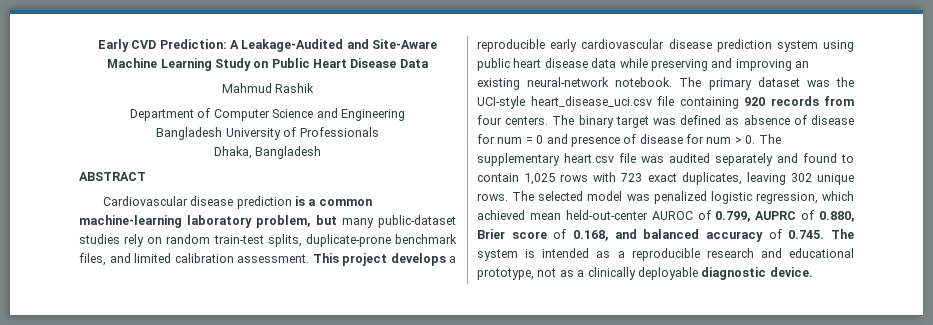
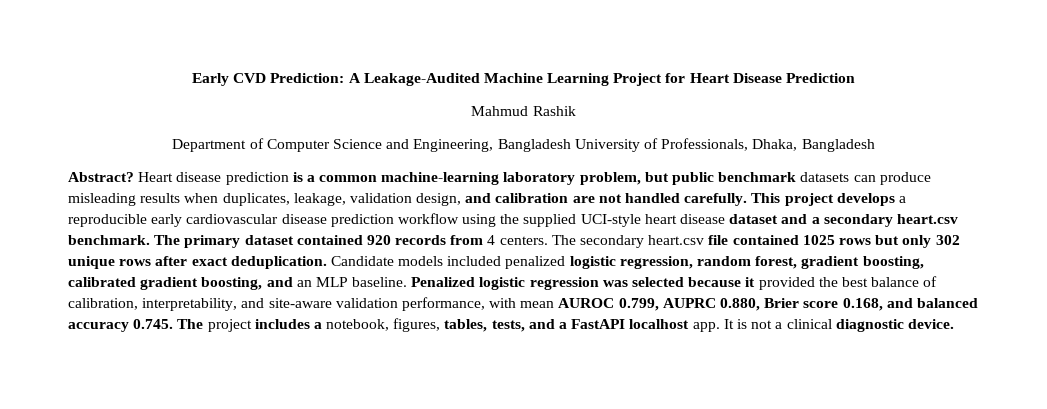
- Early CVD Prediction: A Leakage-Audited and Site-Aware Machine Learning Study on Public Heart Disease Data
+ Early CVD Prediction: A Leakage-Audited Machine Learning Project for Heart Disease Prediction
- Department of Computer Science and Engineering
- Bangladesh University of Professionals
- Dhaka, Bangladesh
+ Department of Computer Science and Engineering, Bangladesh University of Professionals, Dhaka, Bangladesh
- ABSTRACT
- Cardiovascular disease prediction is a common machine-learning laboratory problem, but many public-dataset studies rely on random train-test splits, duplicate-prone benchmark files, and limited calibration assessment.
+ Abstract? Heart disease prediction is a common machine-learning laboratory problem, but public benchmark datasets can produce misleading results when duplicates, leakage, validation design, and calibration are not handled carefully.
- This project develops a reproducible early cardiovascular disease prediction system using public heart disease data while preserving and improving an existing neural-network notebook. The primary dataset was the UCI-style heart_disease_uci.csv file containing 920 records from four centers.
+ This project develops a reproducible early cardiovascular disease prediction workflow using the supplied UCI-style heart disease dataset and a secondary heart.csv benchmark. The primary dataset contained 920 records from 4 centers.
- The binary target was defined as absence of disease for num = 0 and presence of disease for num > 0. The supplementary heart.csv file was audited separately and found to contain 1,025 rows with 723 exact duplicates, leaving 302 unique rows. The selected model was penalized logistic regression, which achieved mean held-out-center AUROC of 0.799, AUPRC of 0.880, Brier score of 0.168, and balanced accuracy of 0.745. The system is intended as a reproducible research and educational prototype, not as a clinically deployable diagnostic device.
+ The secondary heart.csv file contained 1025 rows but only 302 unique rows after exact deduplication. Candidate models included penalized logistic regression, random forest, gradient boosting, calibrated gradient boosting, and an MLP baseline. Penalized logistic regression was selected because it provided the best balance of calibration, interpretability, and site-aware validation performance, with mean AUROC 0.799, AUPRC 0.880, Brier score 0.168, and balanced accuracy 0.745. The project includes a notebook, figures, tables, tests, and a FastAPI localhost app. It is not a clinical diagnostic device.

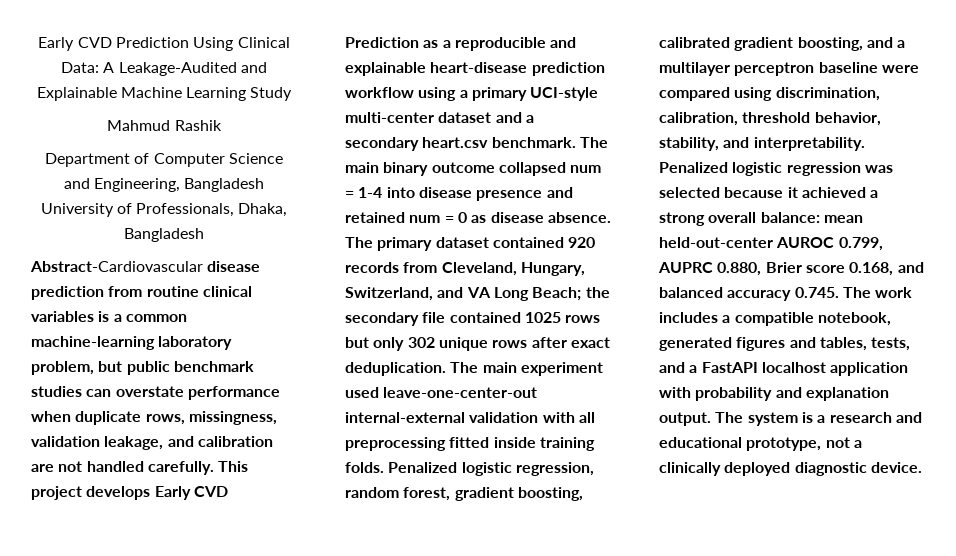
- Early CVD Prediction: A Leakage-Audited Machine Learning Project for Heart Disease Prediction
+ Early CVD Prediction Using Clinical Data: A Leakage-Audited and Explainable Machine Learning Study
- Abstract? Heart disease prediction is a common machine-learning laboratory problem, but public benchmark datasets can produce misleading results when duplicates, leakage, validation design, and calibration are not handled carefully.
+ Abstract-Cardiovascular disease prediction from routine clinical variables is a common machine-learning laboratory problem, but public benchmark studies can overstate performance when duplicate rows, missingness, validation leakage, and calibration are not handled carefully.
- This project develops a reproducible early cardiovascular disease prediction workflow using the supplied UCI-style heart disease dataset and a secondary heart.csv benchmark.
+ This project develops Early CVD Prediction as a reproducible and explainable heart-disease prediction workflow using a primary UCI-style multi-center dataset and a secondary heart.csv benchmark.
- The primary dataset contained 920 records from 4 centers. The secondary heart.csv file contained 1025 rows but only 302 unique rows after exact deduplication.
+ The main binary outcome collapsed num = 1-4 into disease presence and retained num = 0 as disease absence. The primary dataset contained 920 records from Cleveland, Hungary, Switzerland, and VA Long Beach; the secondary file contained 1025 rows but only 302 unique rows after exact deduplication.
- Candidate models included penalized logistic regression, random forest, gradient boosting, calibrated gradient boosting, and an MLP baseline.
+ The main experiment used leave-one-center-out internal-external validation with all preprocessing fitted inside training folds. Penalized logistic regression, random forest, gradient boosting, calibrated gradient boosting, and a multilayer perceptron baseline were compared using discrimination, calibration, threshold behavior, stability, and interpretability.
- Penalized logistic regression was selected because it provided the best balance of calibration, interpretability, and site-aware validation performance, with mean AUROC 0.799, AUPRC 0.880, Brier score 0.168, and balanced accuracy 0.745. The project includes a notebook, figures, tables, tests, and a FastAPI localhost app. It is not a clinical diagnostic device.
+ Penalized logistic regression was selected because it achieved a strong overall balance: mean held-out-center AUROC 0.799, AUPRC 0.880, Brier score 0.168, and balanced accuracy 0.745. The work includes a compatible notebook, generated figures and tables, tests, and a FastAPI localhost application with probability and explanation output. The system is a research and educational prototype, not a clinically deployed diagnostic device.

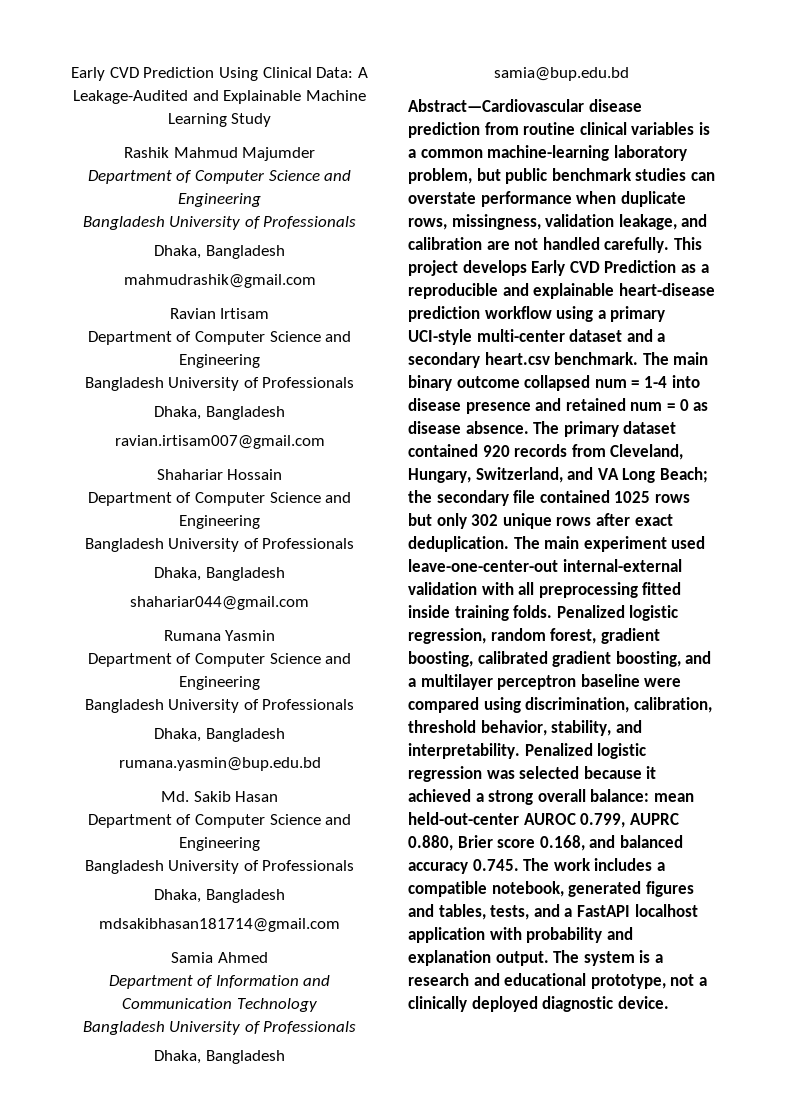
- Mahmud Rashik
- Department of Computer Science and Engineering, Bangladesh University of Professionals, Dhaka, Bangladesh
- Abstract-Cardiovascular disease prediction from routine clinical variables is a common machine-learning laboratory problem, but public benchmark studies can overstate performance when duplicate rows, missingness, validation leakage, and calibration are not handled carefully.
+ Rashik Mahmud Majumder
+ Department of Computer Science and Engineering
+ Bangladesh University of Professionals
+ Dhaka, Bangladesh
+ mahmudrashik@gmail.com
+ Ravian Irtisam
+ Department of Computer Science and Engineering
+ Bangladesh University of Professionals
+ Dhaka, Bangladesh
+ ravian.irtisam007@gmail.com
+ Shahariar Hossain
+ Department of Computer Science and Engineering
+ Bangladesh University of Professionals
+ Dhaka, Bangladesh
+ shahariar044@gmail.com
+ Rumana Yasmin
+ Department of Computer Science and Engineering
+ Bangladesh University of Professionals
+ Dhaka, Bangladesh
+ rumana.yasmin@bup.edu.bd
+ Md. Sakib Hasan
+ Department of Computer Science and Engineering
+ Bangladesh University of Professionals
+ Dhaka, Bangladesh
+ mdsakibhasan181714@gmail.com
+ Samia Ahmed
+ Department of Information and Communication Technology
+ Bangladesh University of Professionals
+ Dhaka, Bangladesh
+ samia@bup.edu.bd
+ Abstract—Cardiovascular disease prediction from routine clinical variables is a common machine-learning laboratory problem, but public benchmark studies can overstate performance when duplicate rows, missingness, validation leakage, and calibration are not handled carefully.

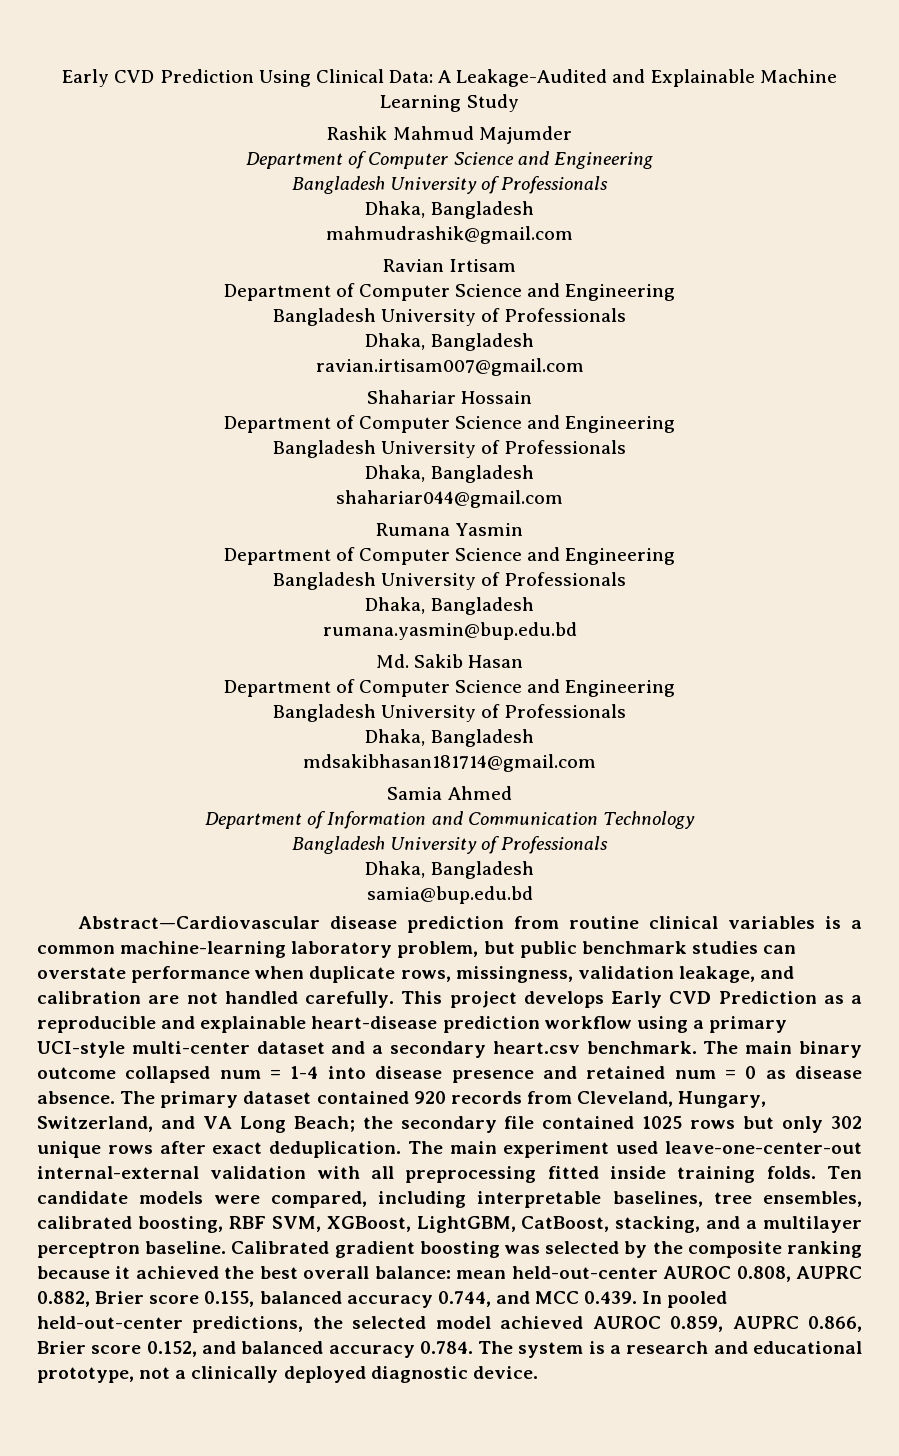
- Penalized logistic regression, random forest, gradient boosting, calibrated gradient boosting, and a multilayer perceptron baseline were compared using discrimination, calibration, threshold behavior, stability, and interpretability. Penalized logistic regression was selected because it achieved a strong overall balance: mean held-out-center AUROC 0.799, AUPRC 0.880, Brier score 0.168, and balanced accuracy 0.745. The work includes a compatible notebook, generated figures and tables, tests, and a FastAPI localhost application with probability and explanation output. The system is a research and educational prototype, not a clinically deployed diagnostic device.
+ Ten candidate models were compared, including interpretable baselines, tree ensembles, calibrated boosting, RBF SVM, XGBoost, LightGBM, CatBoost, stacking, and a multilayer perceptron baseline. Calibrated gradient boosting was selected by the composite ranking because it achieved the best overall balance: mean held-out-center AUROC 0.808, AUPRC 0.882, Brier score 0.155, balanced accuracy 0.744, and MCC 0.439. In pooled held-out-center predictions, the selected model achieved AUROC 0.859, AUPRC 0.866, Brier score 0.152, and balanced accuracy 0.784. The system is a research and educational prototype, not a clinically deployed diagnostic device.

